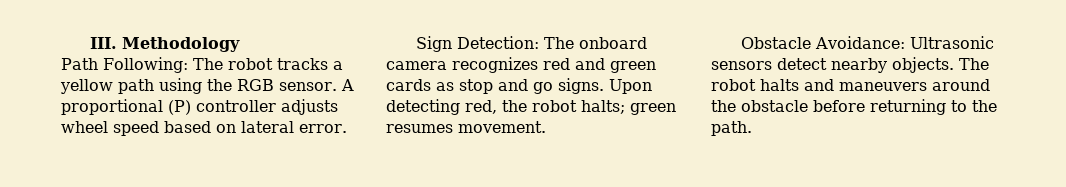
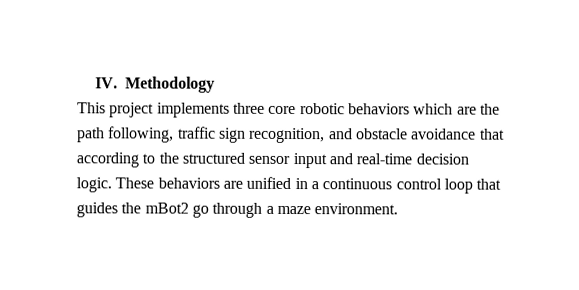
- III. Methodology
+ IV. Methodology
- Path Following: The robot tracks a yellow path using the RGB sensor. A proportional (P) controller adjusts wheel speed based on lateral error.
- Sign Detection: The onboard camera recognizes red and green cards as stop and go signs. Upon detecting red, the robot halts; green resumes movement.
- Obstacle Avoidance: Ultrasonic sensors detect nearby objects. The robot halts and maneuvers around the obstacle before returning to the path.
+ This project implements three core robotic behaviors which are the path following, traffic sign recognition, and obstacle avoidance that according to the structured sensor input and real-time decision logic. These behaviors are unified in a continuous control loop that guides the mBot2 go through a maze environment.

